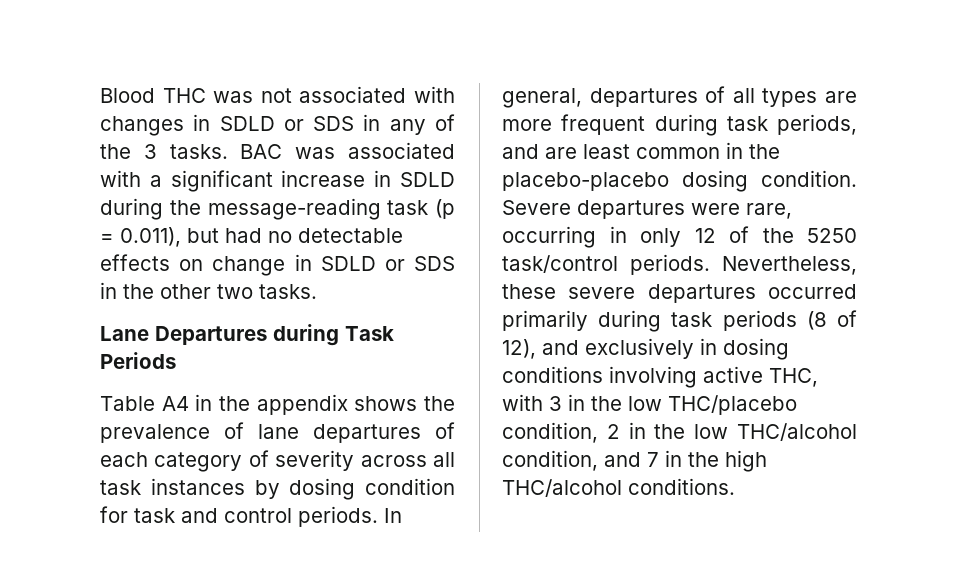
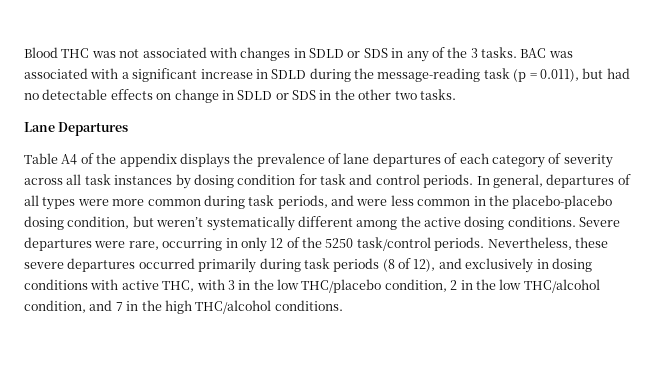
- Lane Departures during Task Periods
+ Lane Departures
- Table A4 in the appendix shows the prevalence of lane departures of each category of severity across all task instances by dosing condition for task and control periods.
+ Table A4 of the appendix displays the prevalence of lane departures of each category of severity across all task instances by dosing condition for task and control periods.
- In general, departures of all types are more frequent during task periods, and are least common in the placebo-placebo dosing condition.
+ In general, departures of all types were more common during task periods, and were less common in the placebo-placebo dosing condition, but weren’t systematically different among the active dosing conditions.
- Nevertheless, these severe departures occurred primarily during task periods (8 of 12), and exclusively in dosing conditions involving active THC, with 3 in the low THC/placebo condition, 2 in the low THC/alcohol condition, and 7 in the high THC/alcohol conditions.
+ Nevertheless, these severe departures occurred primarily during task periods (8 of 12), and exclusively in dosing conditions with active THC, with 3 in the low THC/placebo condition, 2 in the low THC/alcohol condition, and 7 in the high THC/alcohol conditions.

